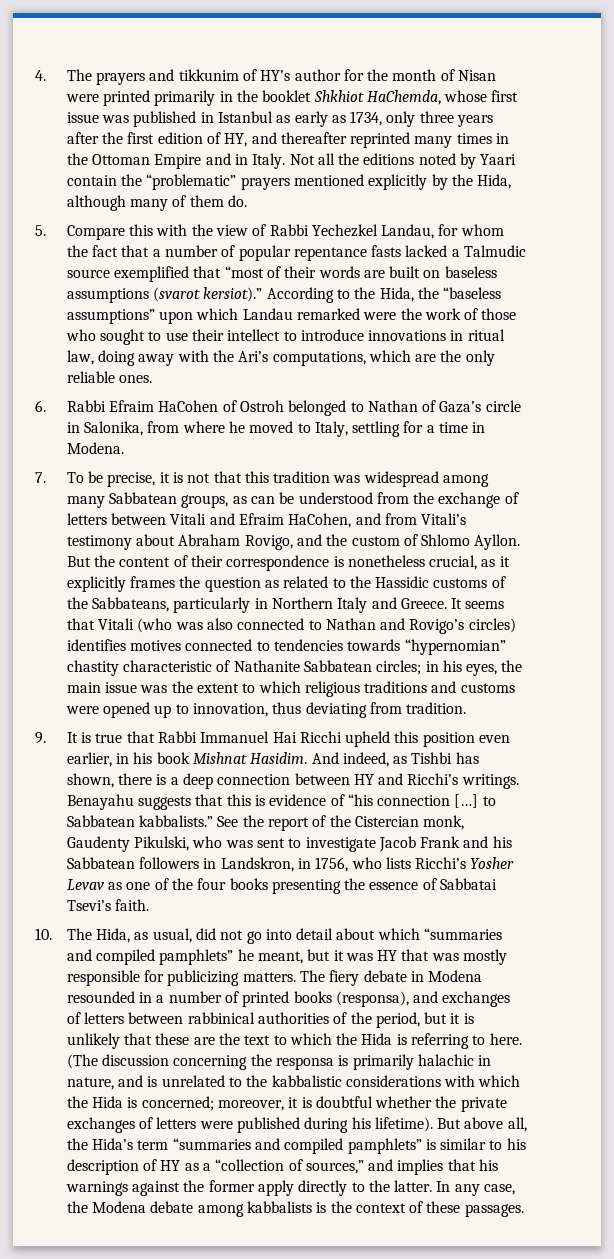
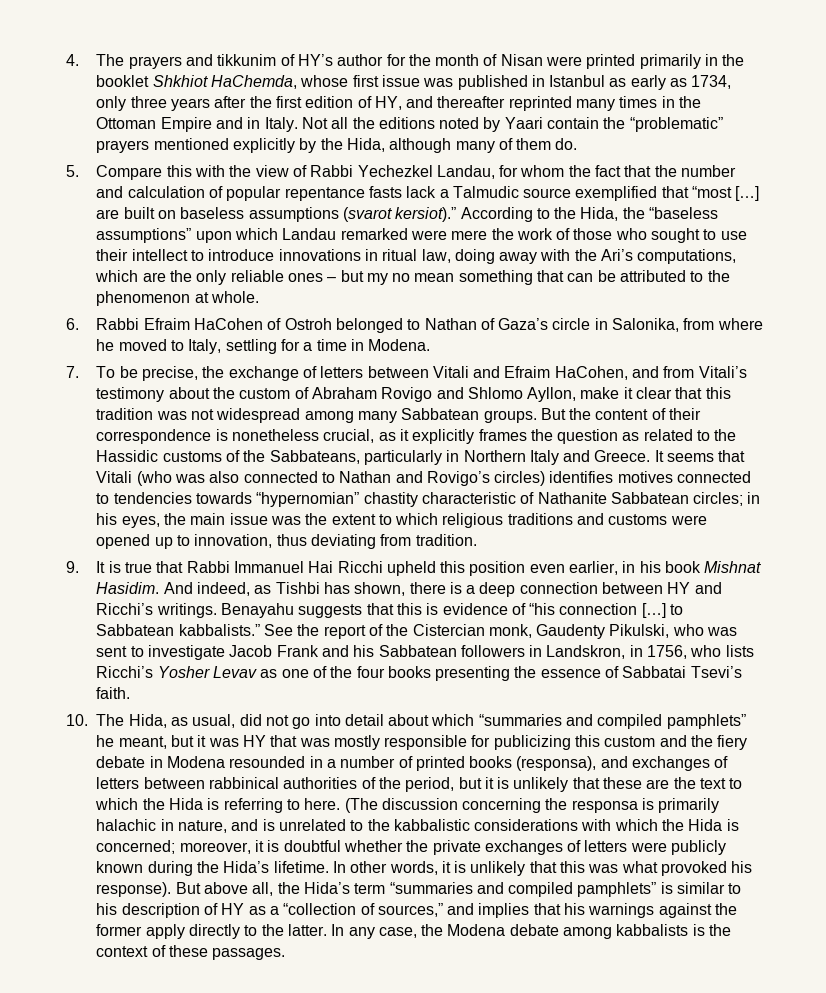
- 5. Compare this with the view of Rabbi Yechezkel Landau, for whom the fact that a number of popular repentance fasts lacked a Talmudic source exemplified that “most of their words are built on baseless assumptions (svarot kersiot).”
+ 5. Compare this with the view of Rabbi Yechezkel Landau, for whom the fact that the number and calculation of popular repentance fasts lack a Talmudic source exemplified that “most […] are built on baseless assumptions (svarot kersiot).”
- According to the Hida, the “baseless assumptions” upon which Landau remarked were the work of those who sought to use their intellect to introduce innovations in ritual law, doing away with the Ari’s computations, which are the only reliable ones.
+ According to the Hida, the “baseless assumptions” upon which Landau remarked were mere the work of those who sought to use their intellect to introduce innovations in ritual law, doing away with the Ari’s computations, which are the only reliable ones – but my no mean something that can be attributed to the phenomenon at whole.
- 7. To be precise, it is not that this tradition was widespread among many Sabbatean groups, as can be understood from the exchange of letters between Vitali and Efraim HaCohen, and from Vitali’s testimony about Abraham Rovigo, and the custom of Shlomo Ayllon.
+ 7. To be precise, the exchange of letters between Vitali and Efraim HaCohen, and from Vitali’s testimony about the custom of Abraham Rovigo and Shlomo Ayllon, make it clear that this tradition was not widespread among many Sabbatean groups.
- 10. The Hida, as usual, did not go into detail about which “summaries and compiled pamphlets” he meant, but it was HY that was mostly responsible for publicizing matters. The fiery debate in Modena resounded in a number of printed books (responsa), and exchanges of letters between rabbinical authorities of the period, but it is unlikely that these are the text to which the Hida is referring to here.
+ 10. The Hida, as usual, did not go into detail about which “summaries and compiled pamphlets” he meant, but it was HY that was mostly responsible for publicizing this custom and the fiery debate in Modena resounded in a number of printed books (responsa), and exchanges of letters between rabbinical authorities of the period, but it is unlikely that these are the text to which the Hida is referring to here.
- (The discussion concerning the responsa is primarily halachic in nature, and is unrelated to the kabbalistic considerations with which the Hida is concerned; moreover, it is doubtful whether the private exchanges of letters were published during his lifetime).
+ (The discussion concerning the responsa is primarily halachic in nature, and is unrelated to the kabbalistic considerations with which the Hida is concerned; moreover, it is doubtful whether the private exchanges of letters were publicly known during the Hida’s lifetime. In other words, it is unlikely that this was what provoked his response).

